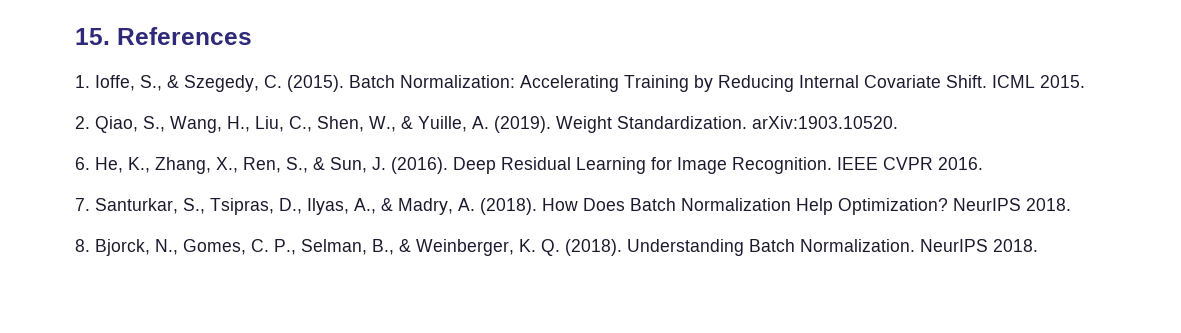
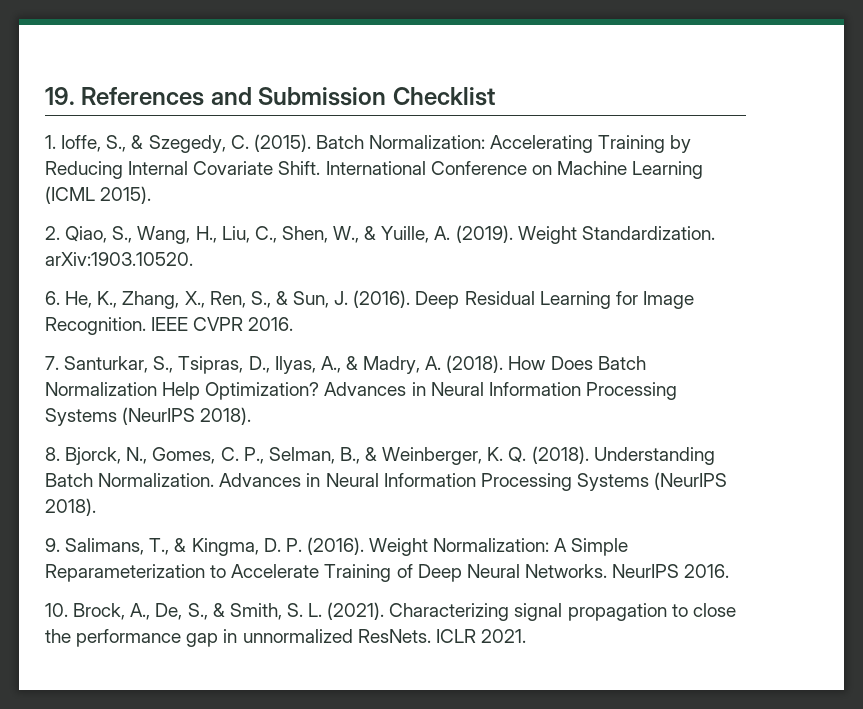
- 15. References
+ 19. References and Submission Checklist
- ICML 2015.
+ International Conference on Machine Learning (ICML 2015).
- How Does Batch Normalization Help Optimization? NeurIPS 2018.
+ How Does Batch Normalization Help Optimization? Advances in Neural Information Processing Systems (NeurIPS 2018).
- Understanding Batch Normalization. NeurIPS 2018.
+ Understanding Batch Normalization. Advances in Neural Information Processing Systems (NeurIPS 2018).
+ 9. Salimans, T., & Kingma, D. P. (2016). Weight Normalization: A Simple Reparameterization to Accelerate Training of Deep Neural Networks. NeurIPS 2016.
+ 10. Brock, A., De, S., & Smith, S. L. (2021). Characterizing signal propagation to close the performance gap in unnormalized ResNets. ICLR 2021.

